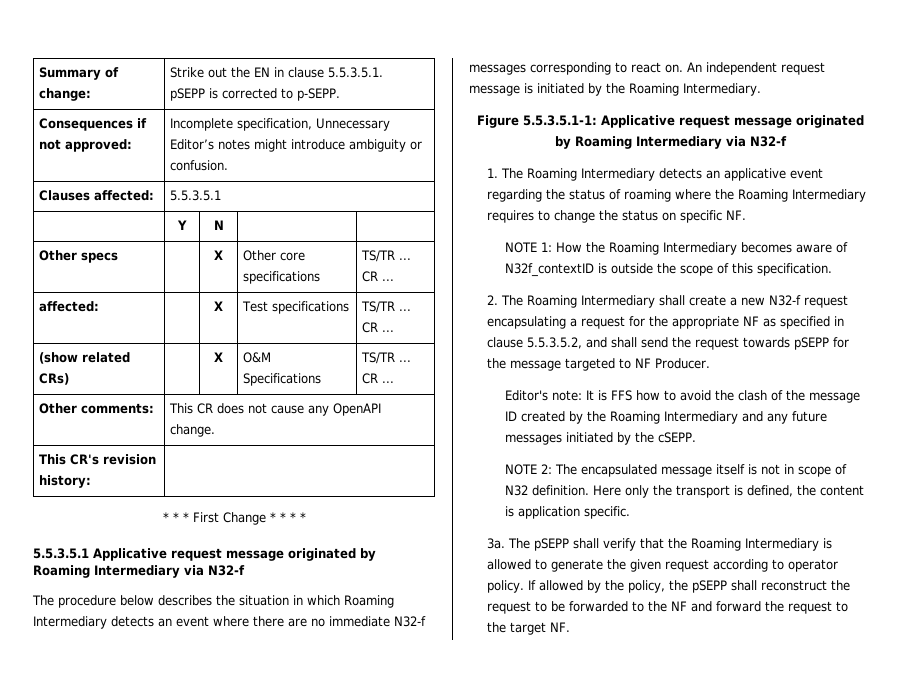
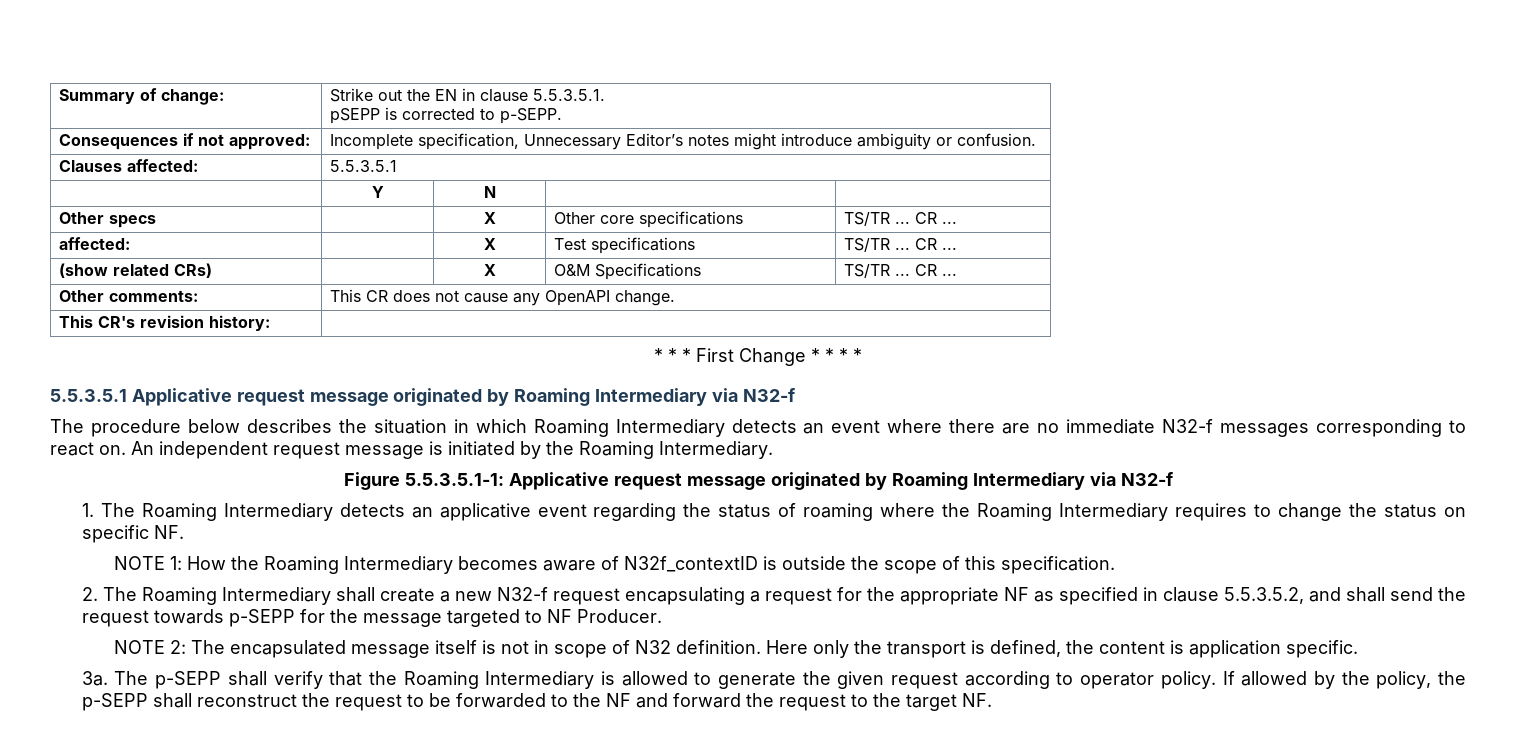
- 2. The Roaming Intermediary shall create a new N32-f request encapsulating a request for the appropriate NF as specified in clause 5.5.3.5.2, and shall send the request towards pSEPP for the message targeted to NF Producer.
+ 2. The Roaming Intermediary shall create a new N32-f request encapsulating a request for the appropriate NF as specified in clause 5.5.3.5.2, and shall send the request towards p-SEPP for the message targeted to NF Producer.
- Editor's note: It is FFS how to avoid the clash of the message ID created by the Roaming Intermediary and any future messages initiated by the cSEPP.
- The pSEPP shall verify that the Roaming Intermediary is allowed to generate the given request according to operator policy.
+ The p-SEPP shall verify that the Roaming Intermediary is allowed to generate the given request according to operator policy.
- If allowed by the policy, the pSEPP shall reconstruct the request to be forwarded to the NF and forward the request to the target NF.
+ If allowed by the policy, the p-SEPP shall reconstruct the request to be forwarded to the NF and forward the request to the target NF.

